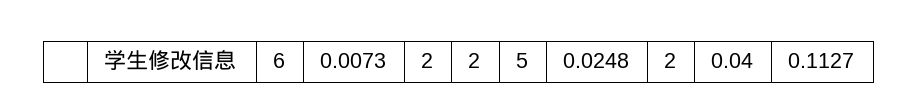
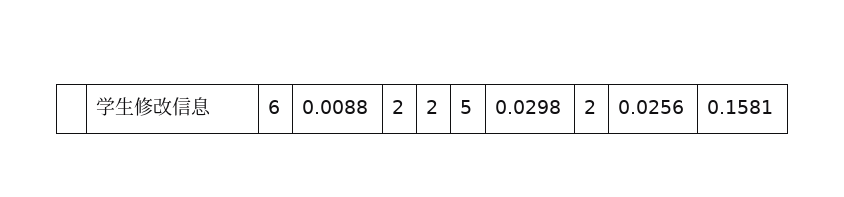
- | 学生修改信息 | 6 | 0.0073 | 2 | 2 | 5 | 0.0248 | 2 | 0.04 | 0.1127
+ | 学生修改信息 | 6 | 0.0088 | 2 | 2 | 5 | 0.0298 | 2 | 0.0256 | 0.1581

